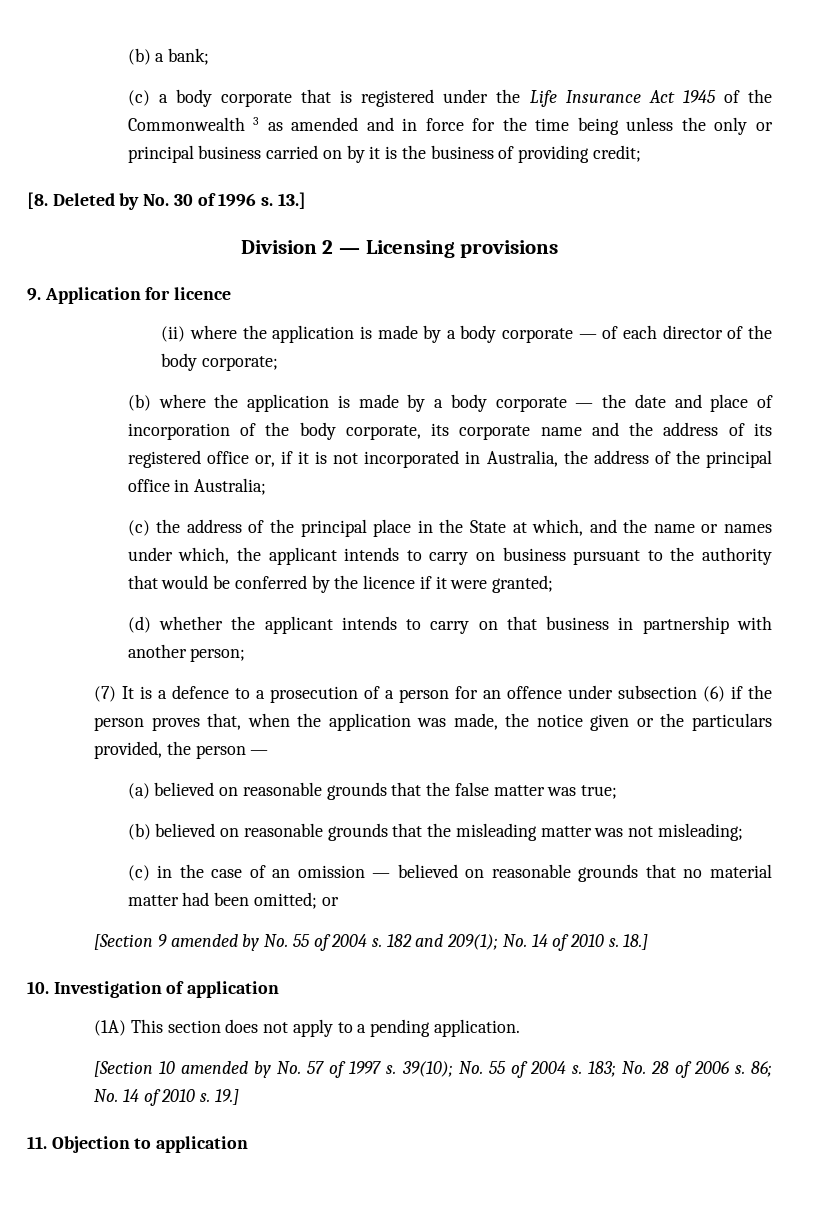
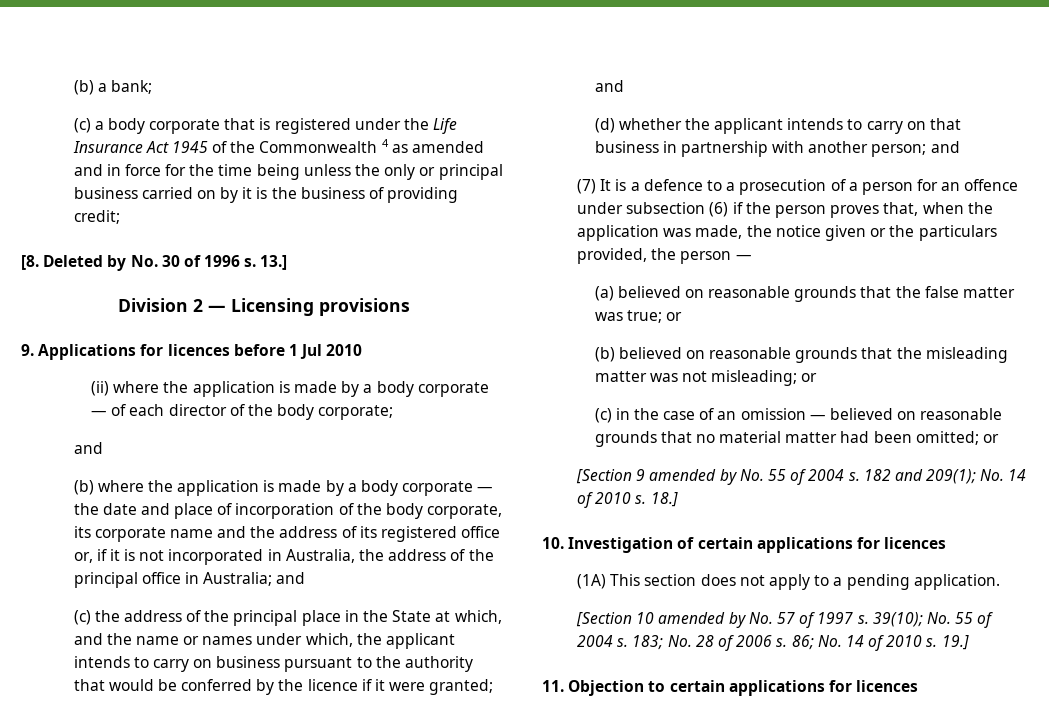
- (c) a body corporate that is registered under the Life Insurance Act 1945 of the Commonwealth 3 as amended and in force for the time being unless the only or principal business carried on by it is the business of providing credit;
+ (c) a body corporate that is registered under the Life Insurance Act 1945 of the Commonwealth 4 as amended and in force for the time being unless the only or principal business carried on by it is the business of providing credit;
- 9. Application for licence
+ 9. Applications for licences before 1 Jul 2010
  (ii) where the application is made by a body corporate — of each director of the body corporate;
+ and
- (b) where the application is made by a body corporate — the date and place of incorporation of the body corporate, its corporate name and the address of its registered office or, if it is not incorporated in Australia, the address of the principal office in Australia;
+ (b) where the application is made by a body corporate — the date and place of incorporation of the body corporate, its corporate name and the address of its registered office or, if it is not incorporated in Australia, the address of the principal office in Australia; and
- (c) the address of the principal place in the State at which, and the name or names under which, the applicant intends to carry on business pursuant to the authority that would be conferred by the licence if it were granted;
+ (c) the address of the principal place in the State at which, and the name or names under which, the applicant intends to carry on business pursuant to the authority that would be conferred by the licence if it were granted; and
- (d) whether the applicant intends to carry on that business in partnership with another person;
+ (d) whether the applicant intends to carry on that business in partnership with another person; and
- (a) believed on reasonable grounds that the false matter was true;
+ (a) believed on reasonable grounds that the false matter was true; or
- (b) believed on reasonable grounds that the misleading matter was not misleading;
+ (b) believed on reasonable grounds that the misleading matter was not misleading; or
- 10. Investigation of application
+ 10. Investigation of certain applications for licences
- 11. Objection to application
+ 11. Objection to certain applications for licences

